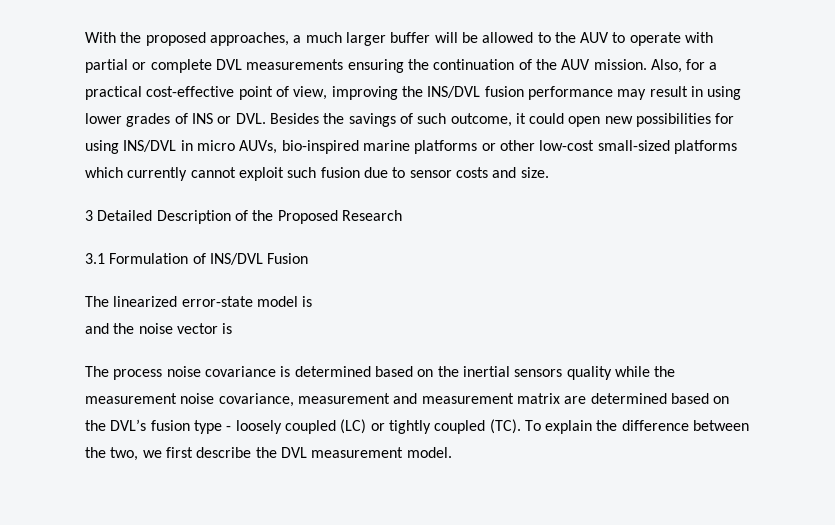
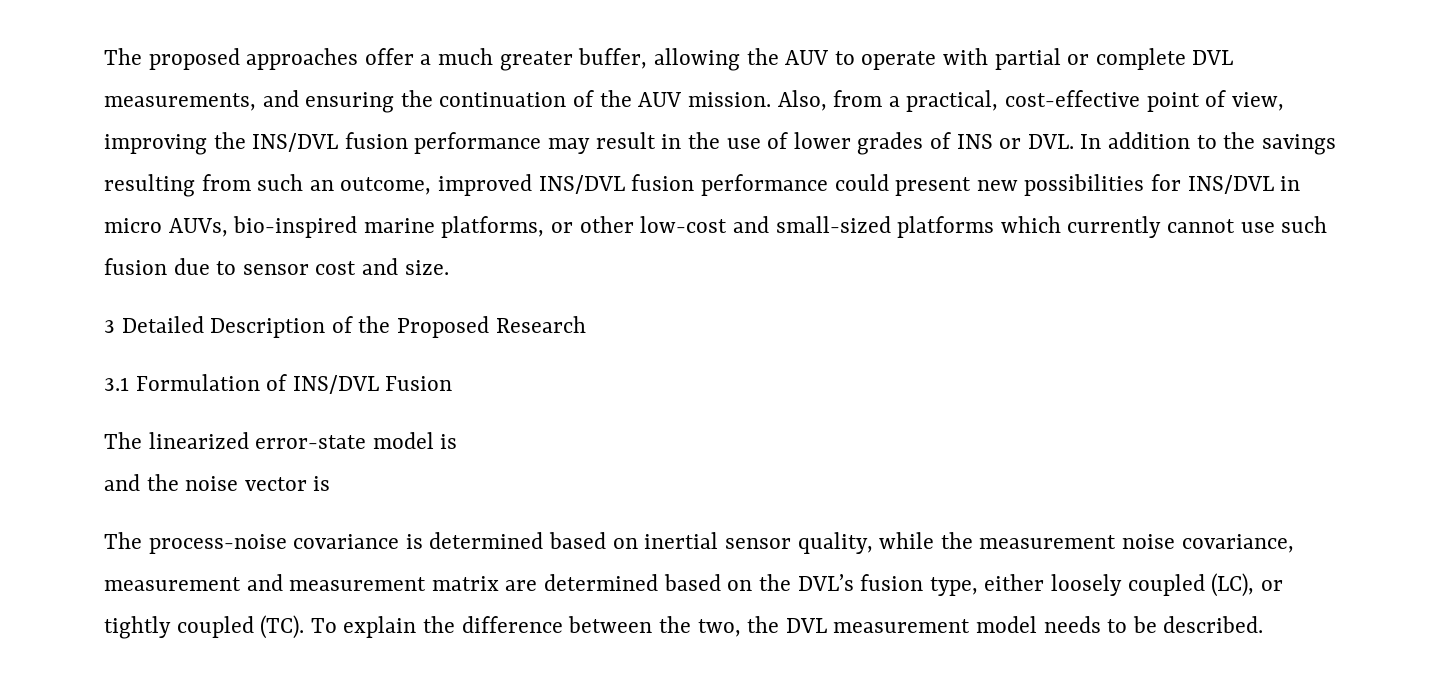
- With the proposed approaches, a much larger buffer will be allowed to the AUV to operate with partial or complete DVL measurements ensuring the continuation of the AUV mission.
+ The proposed approaches offer a much greater buffer, allowing the AUV to operate with partial or complete DVL measurements, and ensuring the continuation of the AUV mission.
- Also, for a practical cost-effective point of view, improving the INS/DVL fusion performance may result in using lower grades of INS or DVL. Besides the savings of such outcome, it could open new possibilities for using INS/DVL in micro AUVs, bio-inspired marine platforms or other low-cost small-sized platforms which currently cannot exploit such fusion due to sensor costs and size.
+ Also, from a practical, cost-effective point of view, improving the INS/DVL fusion performance may result in the use of lower grades of INS or DVL. In addition to the savings resulting from such an outcome, improved INS/DVL fusion performance could present new possibilities for INS/DVL in micro AUVs, bio-inspired marine platforms, or other low-cost and small-sized platforms which currently cannot use such fusion due to sensor cost and size.
- The process noise covariance is determined based on the inertial sensors quality while the measurement noise covariance, measurement and measurement matrix are determined based on the DVL’s fusion type - loosely coupled (LC) or tightly coupled (TC). To explain the difference between the two, we first describe the DVL measurement model.
+ The process-noise covariance is determined based on inertial sensor quality, while the measurement noise covariance, measurement and measurement matrix are determined based on the DVL’s fusion type, either loosely coupled (LC), or tightly coupled (TC). To explain the difference between the two, the DVL measurement model needs to be described.

